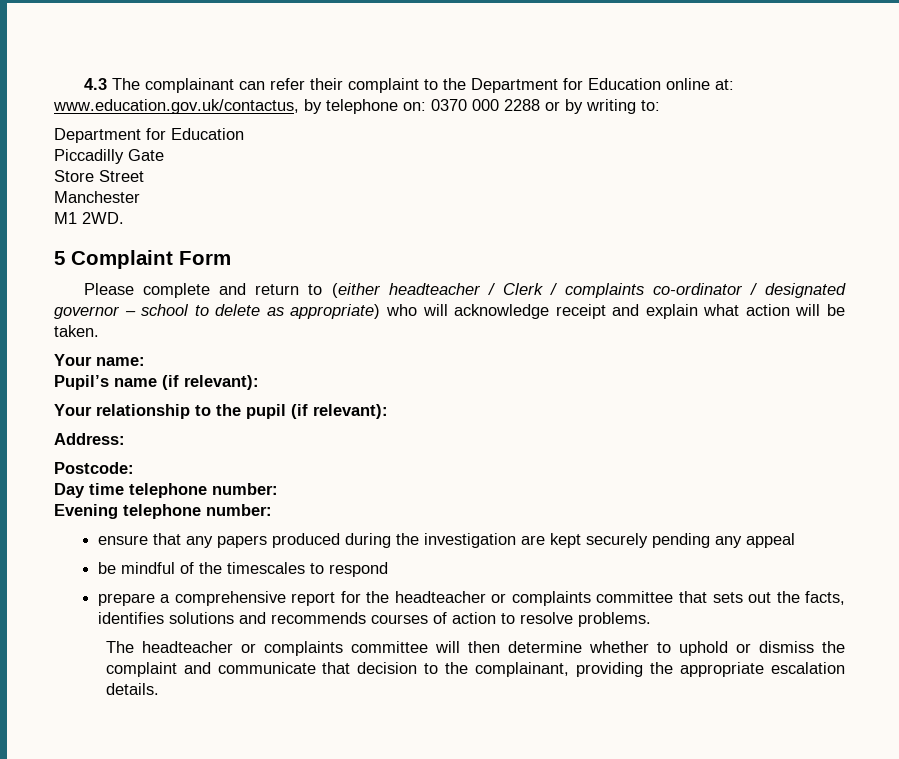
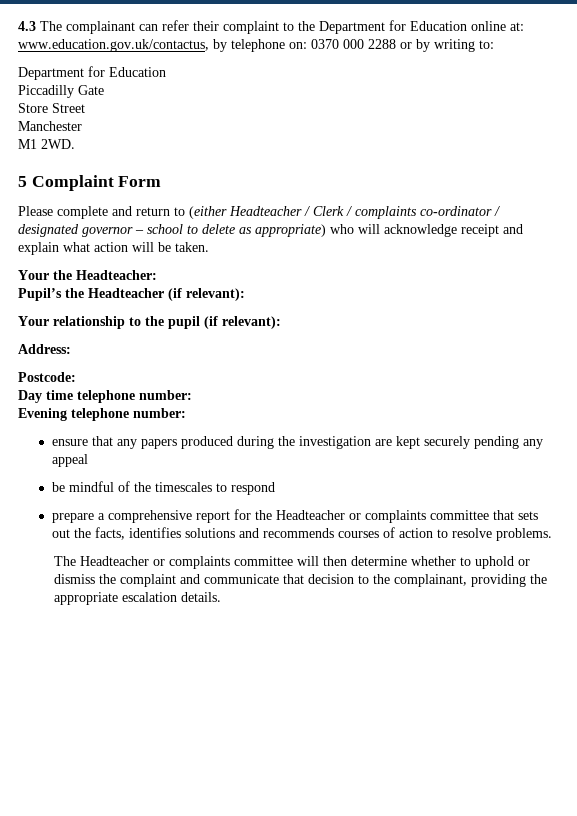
- Please complete and return to (either headteacher / Clerk / complaints co-ordinator / designated governor – school to delete as appropriate) who will acknowledge receipt and explain what action will be taken.
+ Please complete and return to (either Headteacher / Clerk / complaints co-ordinator / designated governor – school to delete as appropriate) who will acknowledge receipt and explain what action will be taken.
- Your name:
+ Your the Headteacher:
- Pupil’s name (if relevant):
+ Pupil’s the Headteacher (if relevant):
- prepare a comprehensive report for the headteacher or complaints committee that sets out the facts, identifies solutions and recommends courses of action to resolve problems.
+ prepare a comprehensive report for the Headteacher or complaints committee that sets out the facts, identifies solutions and recommends courses of action to resolve problems.
- The headteacher or complaints committee will then determine whether to uphold or dismiss the complaint and communicate that decision to the complainant, providing the appropriate escalation details.
+ The Headteacher or complaints committee will then determine whether to uphold or dismiss the complaint and communicate that decision to the complainant, providing the appropriate escalation details.

